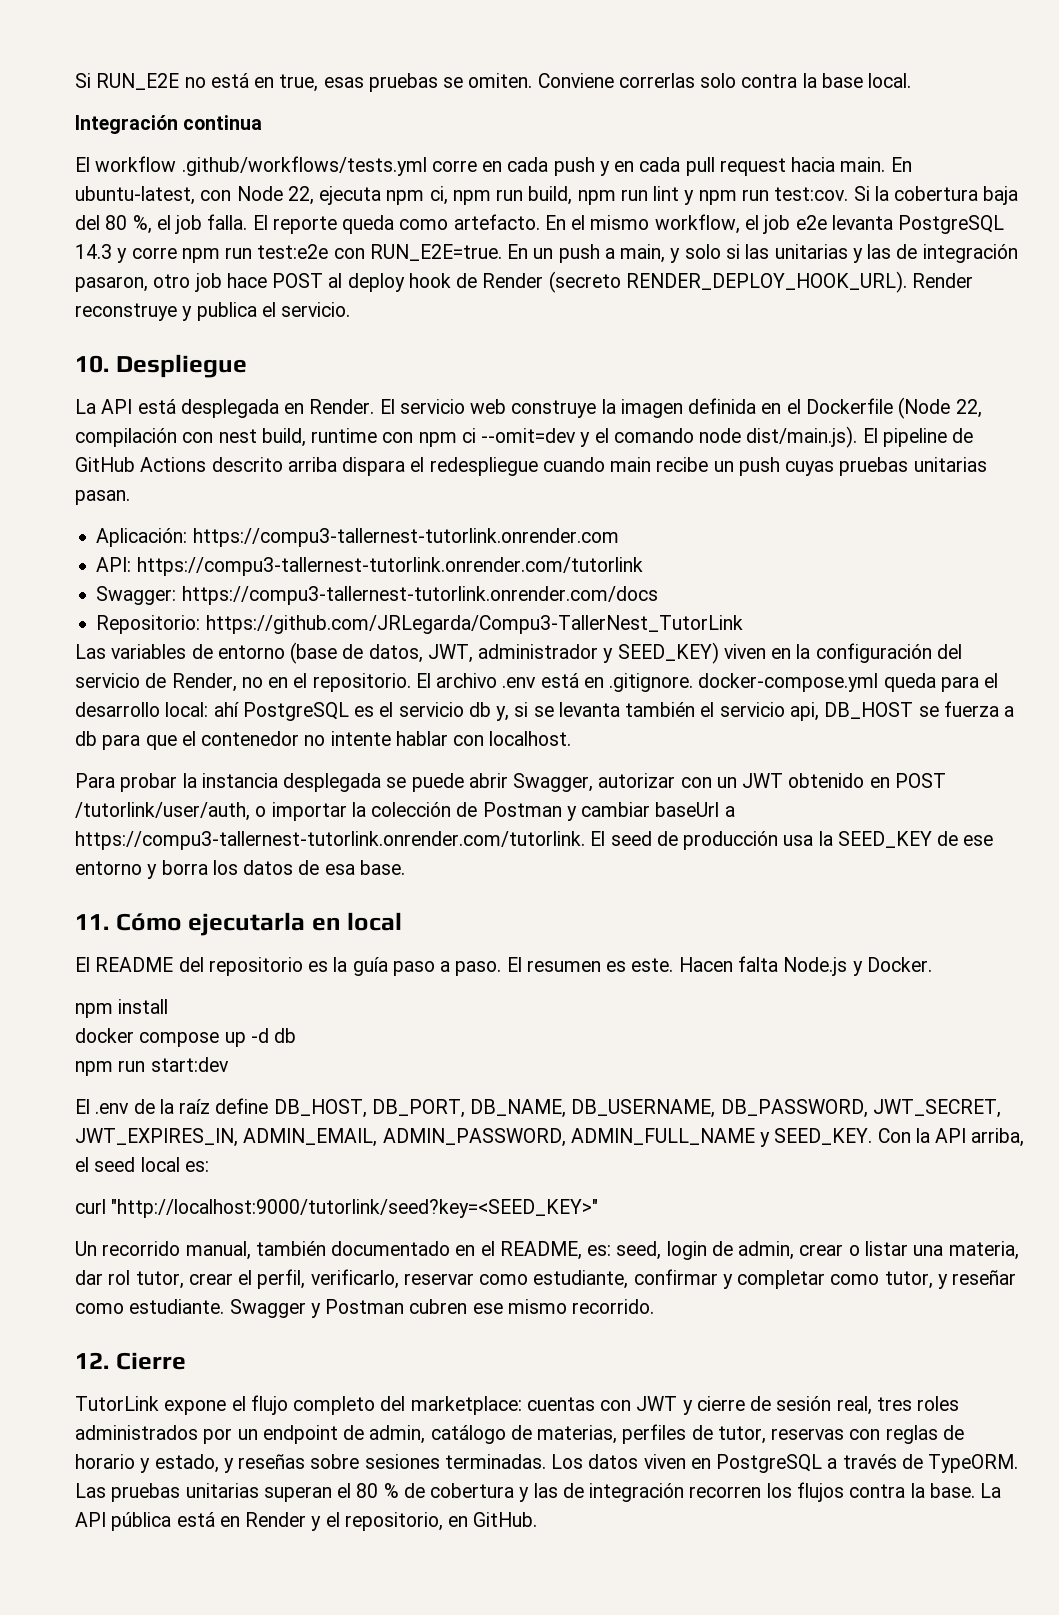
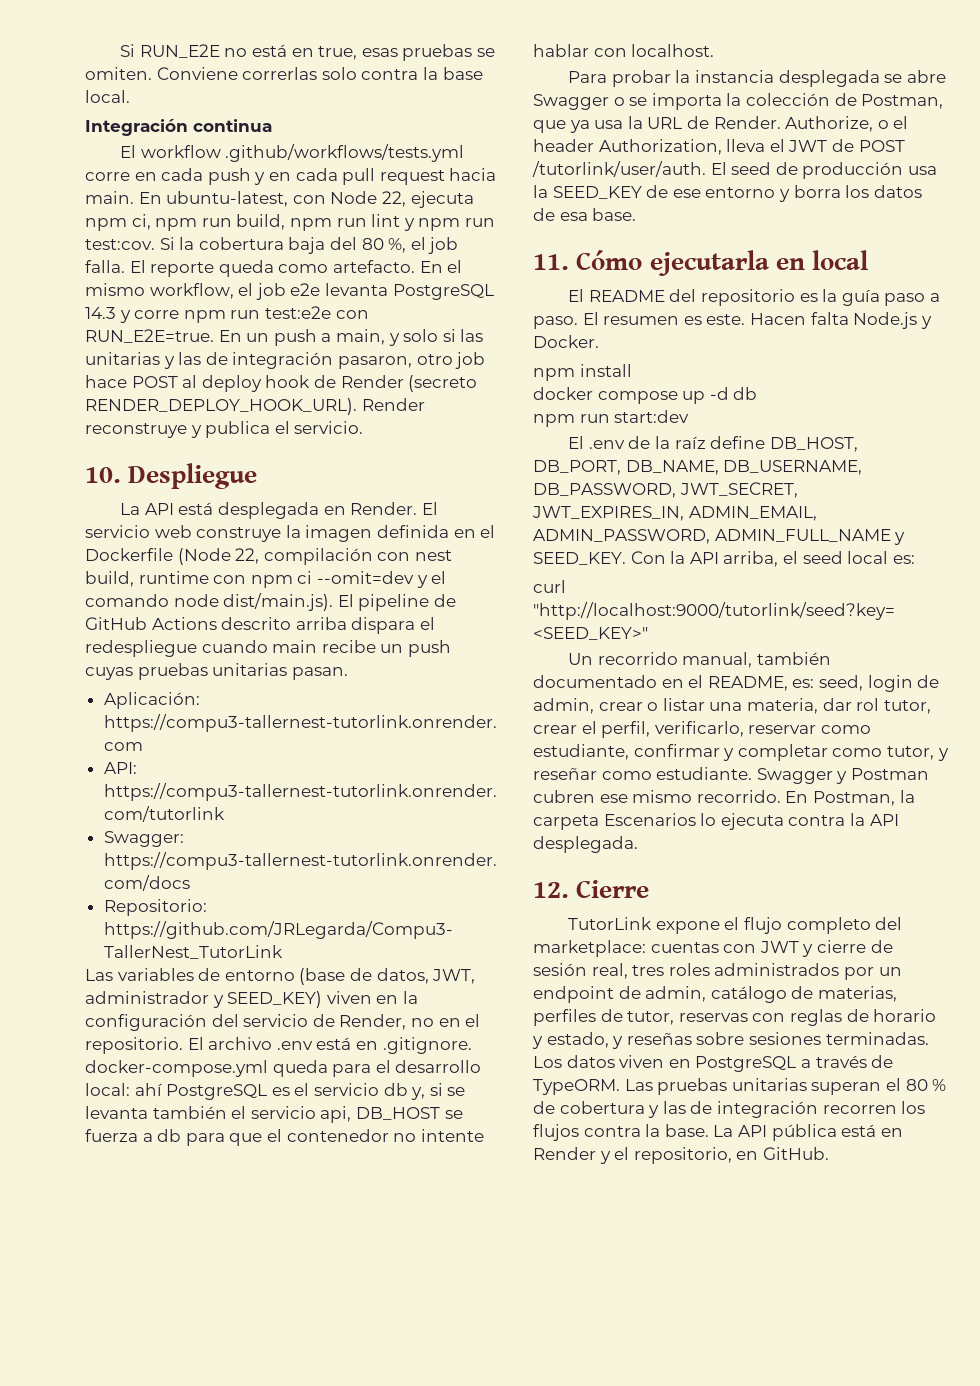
- Para probar la instancia desplegada se puede abrir Swagger, autorizar con un JWT obtenido en POST /tutorlink/user/auth, o importar la colección de Postman y cambiar baseUrl a https://compu3-tallernest-tutorlink.onrender.com/tutorlink. El seed de producción usa la SEED_KEY de ese entorno y borra los datos de esa base.
+ Para probar la instancia desplegada se abre Swagger o se importa la colección de Postman, que ya usa la URL de Render. Authorize, o el header Authorization, lleva el JWT de POST /tutorlink/user/auth. El seed de producción usa la SEED_KEY de ese entorno y borra los datos de esa base.
+ En Postman, la carpeta Escenarios lo ejecuta contra la API desplegada.

